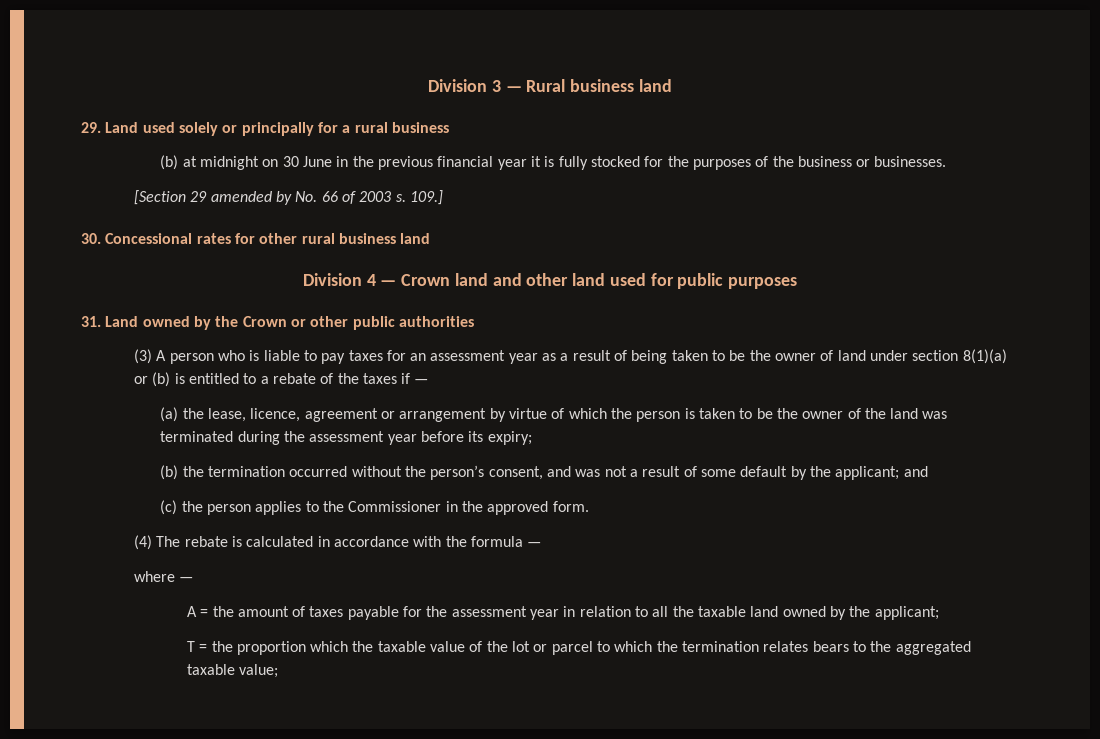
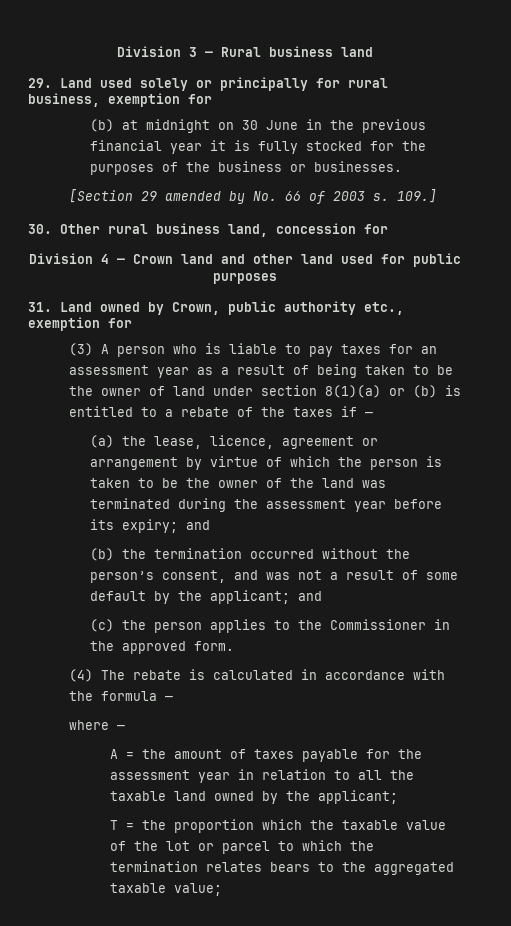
- 29. Land used solely or principally for a rural business
+ 29. Land used solely or principally for rural business, exemption for
- 30. Concessional rates for other rural business land
+ 30. Other rural business land, concession for
- 31. Land owned by the Crown or other public authorities
+ 31. Land owned by Crown, public authority etc., exemption for
- (a) the lease, licence, agreement or arrangement by virtue of which the person is taken to be the owner of the land was terminated during the assessment year before its expiry;
+ (a) the lease, licence, agreement or arrangement by virtue of which the person is taken to be the owner of the land was terminated during the assessment year before its expiry; and

